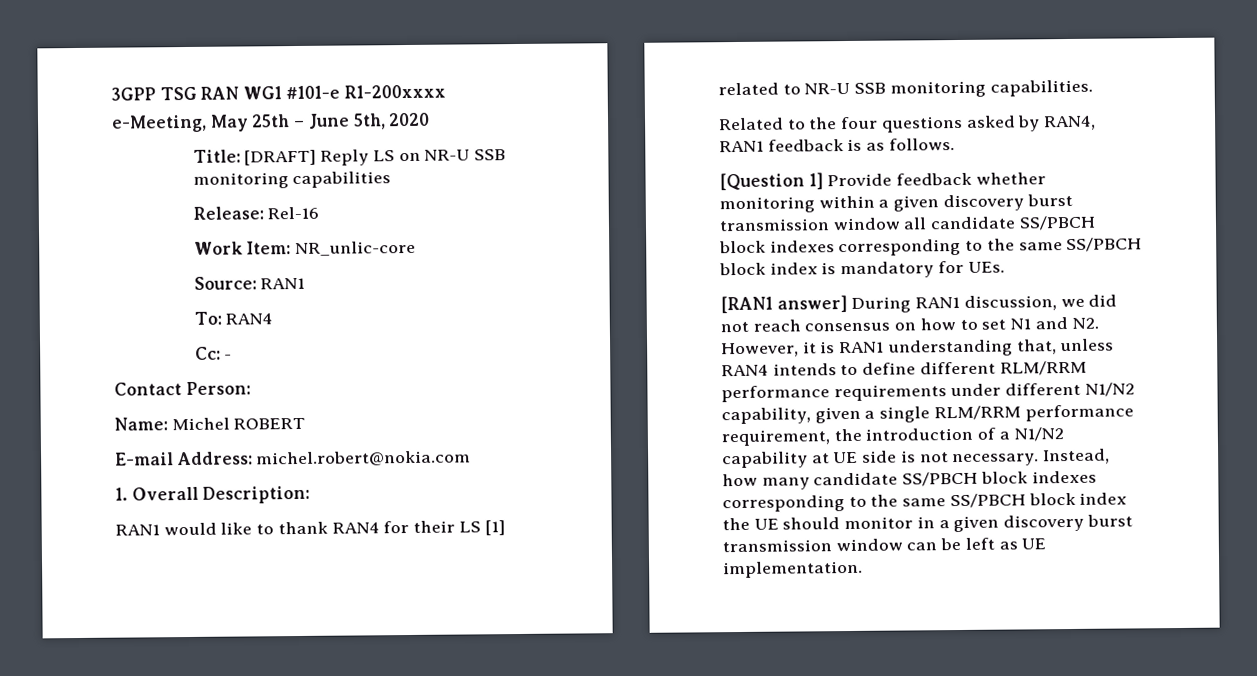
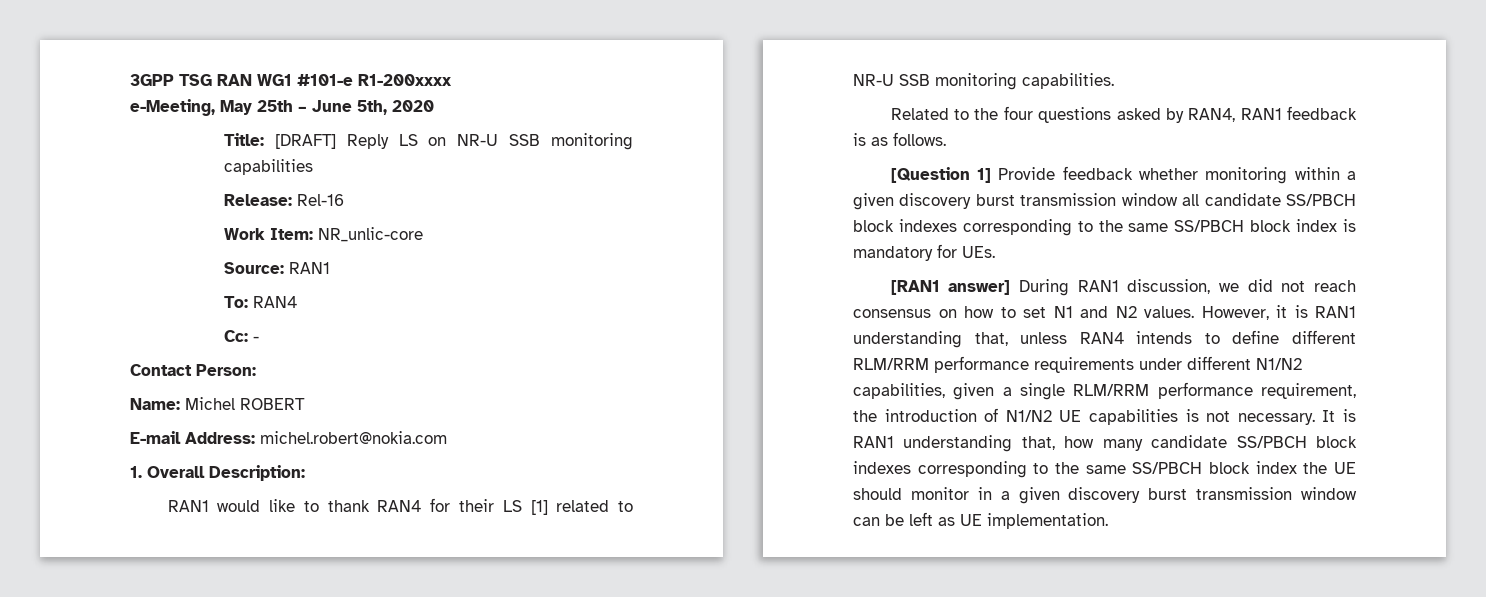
- [RAN1 answer] During RAN1 discussion, we did not reach consensus on how to set N1 and N2. However, it is RAN1 understanding that, unless RAN4 intends to define different RLM/RRM performance requirements under different N1/N2 capability, given a single RLM/RRM performance requirement, the introduction of a N1/N2 capability at UE side is not necessary. Instead, how many candidate SS/PBCH block indexes corresponding to the same SS/PBCH block index the UE should monitor in a given discovery burst transmission window can be left as UE implementation.
+ [RAN1 answer] During RAN1 discussion, we did not reach consensus on how to set N1 and N2 values. However, it is RAN1 understanding that, unless RAN4 intends to define different RLM/RRM performance requirements under different N1/N2 capabilities, given a single RLM/RRM performance requirement, the introduction of N1/N2 UE capabilities is not necessary. It is RAN1 understanding that, how many candidate SS/PBCH block indexes corresponding to the same SS/PBCH block index the UE should monitor in a given discovery burst transmission window can be left as UE implementation.

